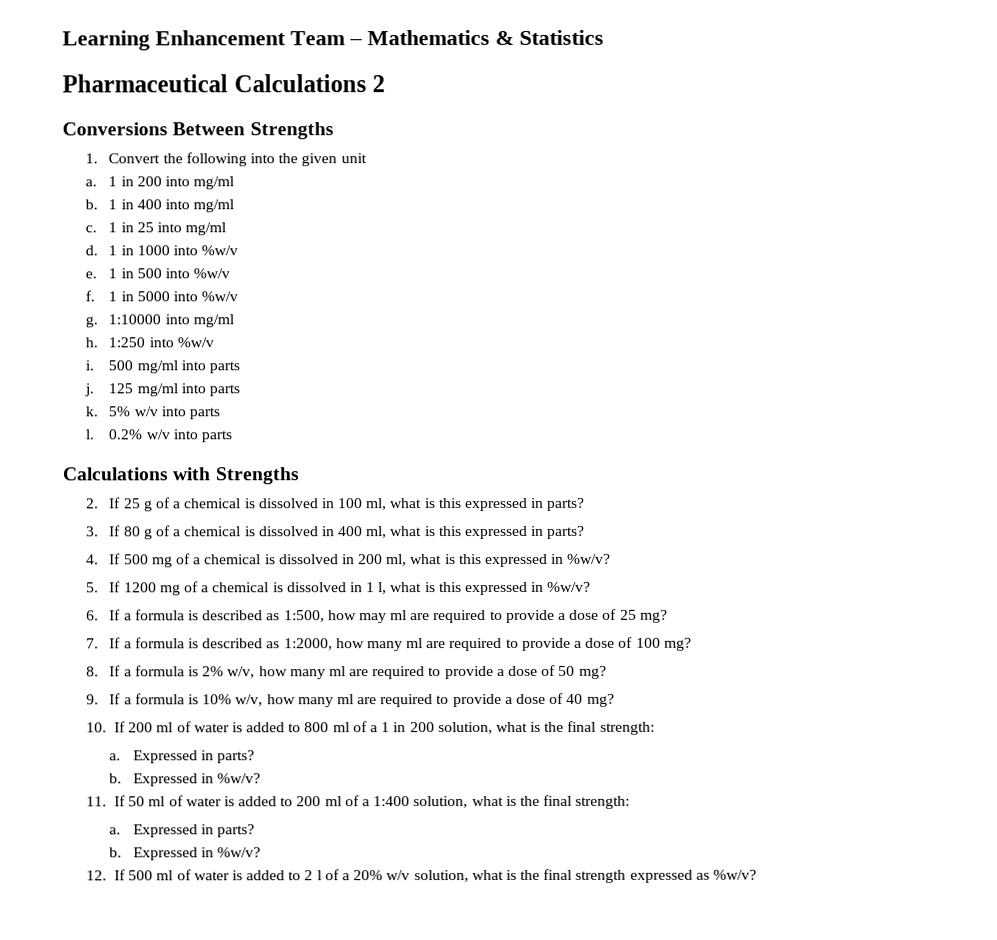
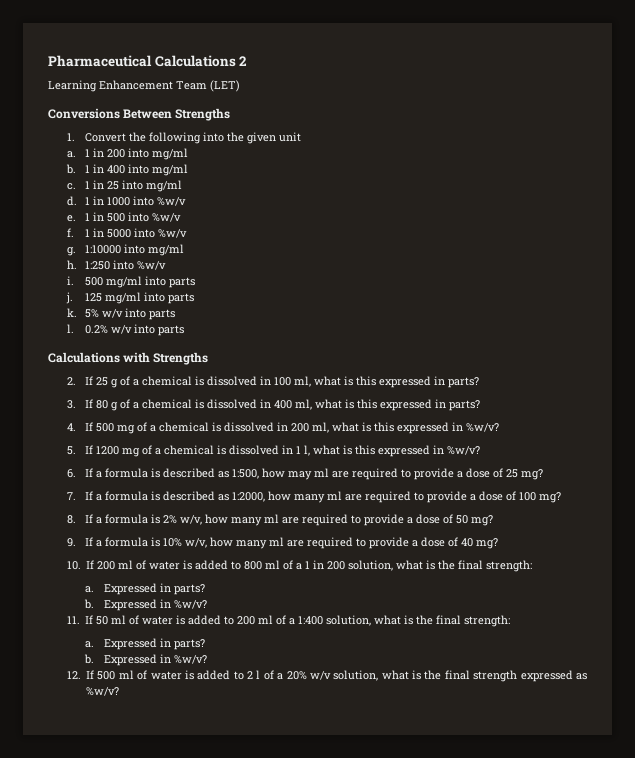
- Learning Enhancement Team – Mathematics & Statistics
  Pharmaceutical Calculations 2
+ Learning Enhancement Team (LET)

